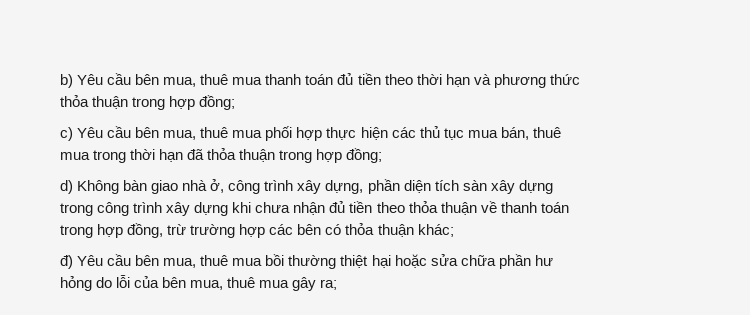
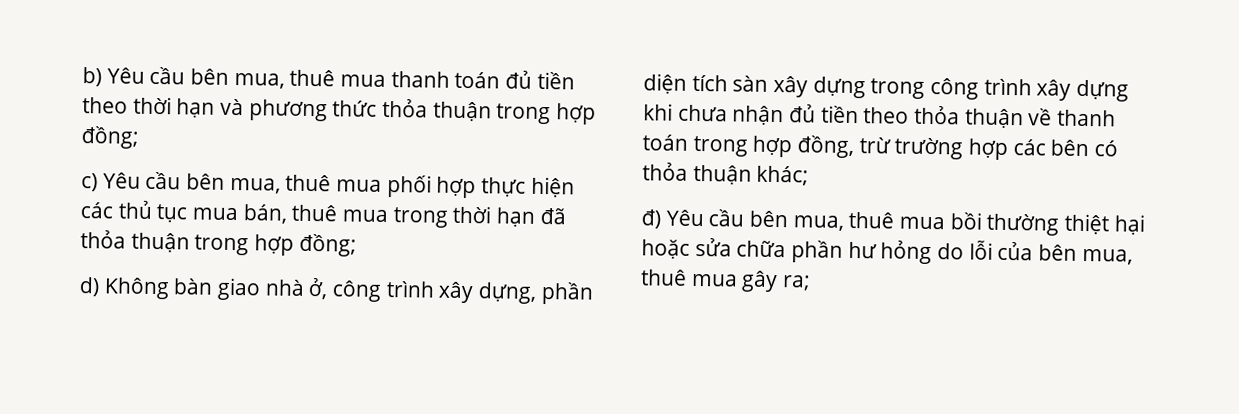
- b) Yêu cầu bên mua, thuê mua thanh toán đủ tiền theo thời hạn và phương thức
- thỏa thuận trong hợp đồng;
+ b) Yêu cầu bên mua, thuê mua thanh toán đủ tiền theo thời hạn và phương thức thỏa thuận trong hợp đồng;
- c) Yêu cầu bên mua, thuê mua phối hợp thực hiện các thủ tục mua bán, thuê
- mua trong thời hạn đã thỏa thuận trong hợp đồng;
+ c) Yêu cầu bên mua, thuê mua phối hợp thực hiện các thủ tục mua bán, thuê mua trong thời hạn đã thỏa thuận trong hợp đồng;
- d) Không bàn giao nhà ở, công trình xây dựng, phần diện tích sàn xây dựng
- trong công trình xây dựng khi chưa nhận đủ tiền theo thỏa thuận về thanh toán
- trong hợp đồng, trừ trường hợp các bên có thỏa thuận khác;
+ d) Không bàn giao nhà ở, công trình xây dựng, phần diện tích sàn xây dựng trong công trình xây dựng khi chưa nhận đủ tiền theo thỏa thuận về thanh toán trong hợp đồng, trừ trường hợp các bên có thỏa thuận khác;
- đ) Yêu cầu bên mua, thuê mua bồi thường thiệt hại hoặc sửa chữa phần hư
- hỏng do lỗi của bên mua, thuê mua gây ra;
+ đ) Yêu cầu bên mua, thuê mua bồi thường thiệt hại hoặc sửa chữa phần hư hỏng do lỗi của bên mua, thuê mua gây ra;

